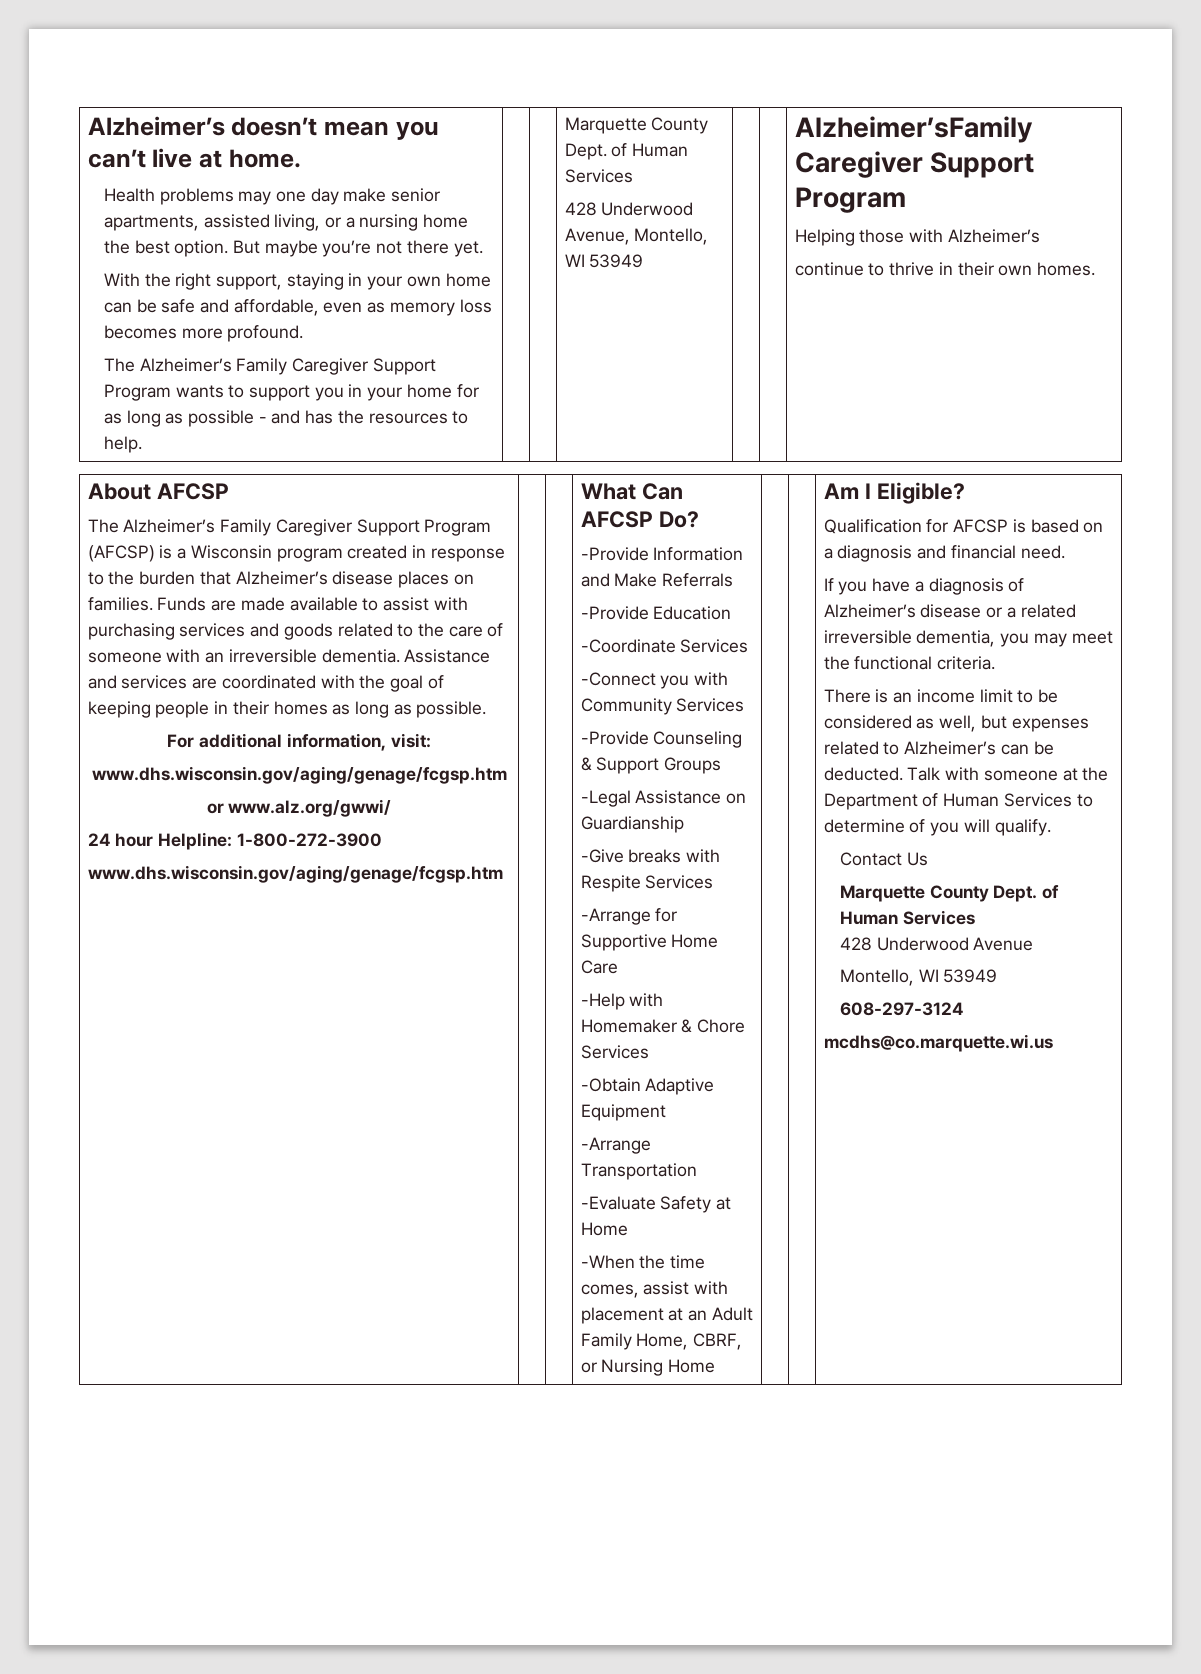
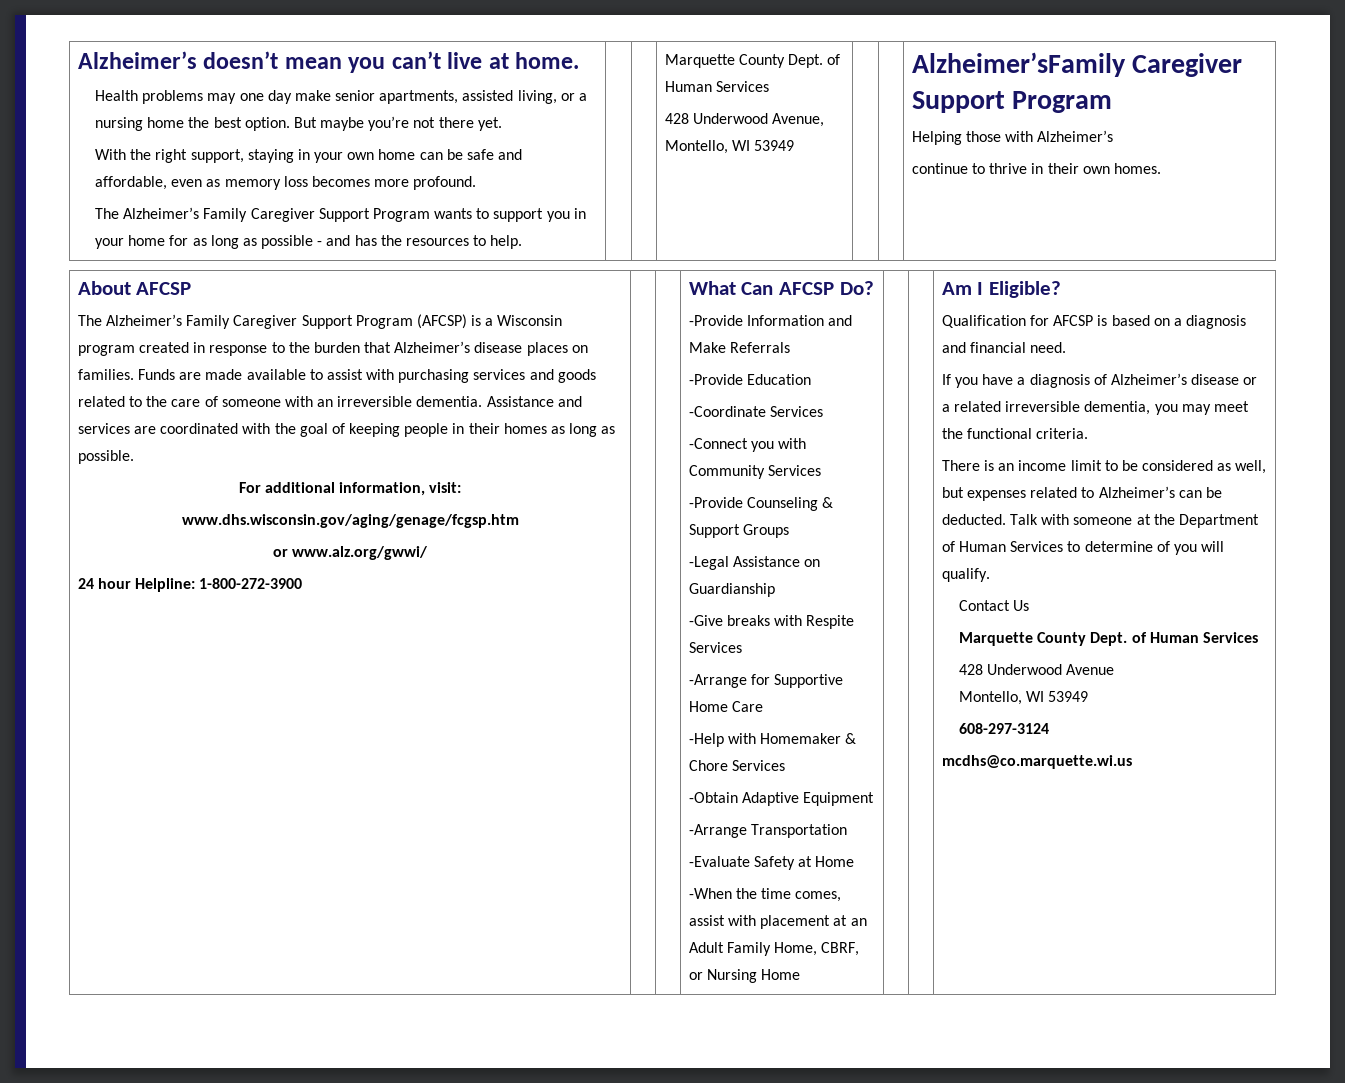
  24 hour Helpline: 1-800-272-3900
- www.dhs.wisconsin.gov/aging/genage/fcgsp.htm

